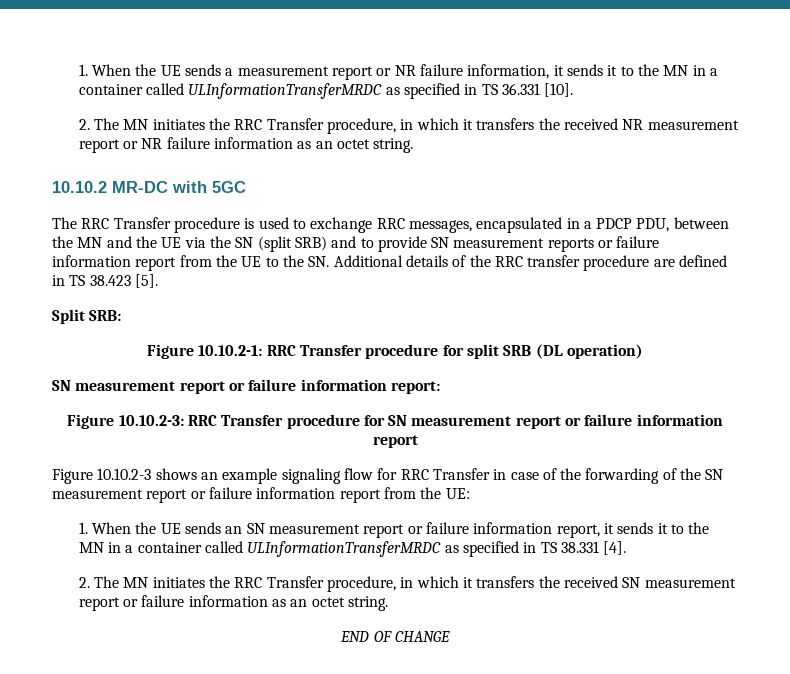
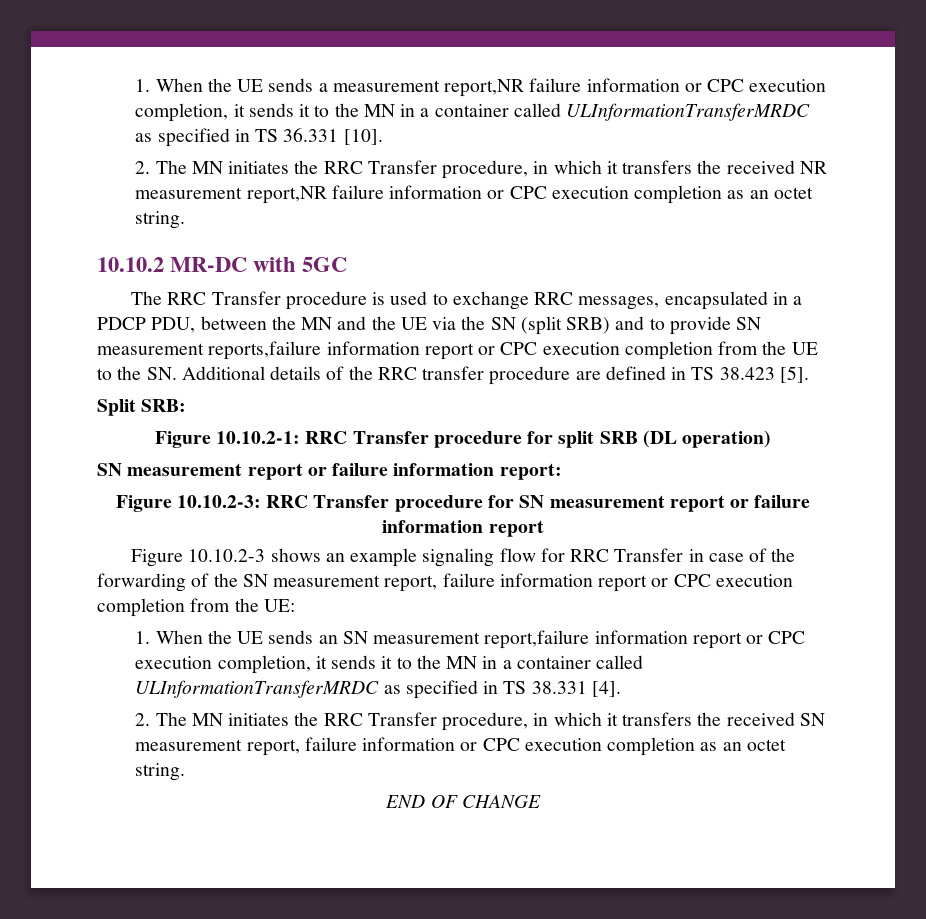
- 1. When the UE sends a measurement report or NR failure information, it sends it to the MN in a container called ULInformationTransferMRDC as specified in TS 36.331 [10].
+ 1. When the UE sends a measurement report,NR failure information or CPC execution completion, it sends it to the MN in a container called ULInformationTransferMRDC as specified in TS 36.331 [10].
- 2. The MN initiates the RRC Transfer procedure, in which it transfers the received NR measurement report or NR failure information as an octet string.
+ 2. The MN initiates the RRC Transfer procedure, in which it transfers the received NR measurement report,NR failure information or CPC execution completion as an octet string.
- The RRC Transfer procedure is used to exchange RRC messages, encapsulated in a PDCP PDU, between the MN and the UE via the SN (split SRB) and to provide SN measurement reports or failure information report from the UE to the SN. Additional details of the RRC transfer procedure are defined in TS 38.423 [5].
+ The RRC Transfer procedure is used to exchange RRC messages, encapsulated in a PDCP PDU, between the MN and the UE via the SN (split SRB) and to provide SN measurement reports,failure information report or CPC execution completion from the UE to the SN. Additional details of the RRC transfer procedure are defined in TS 38.423 [5].
- Figure 10.10.2-3 shows an example signaling flow for RRC Transfer in case of the forwarding of the SN measurement report or failure information report from the UE:
+ Figure 10.10.2-3 shows an example signaling flow for RRC Transfer in case of the forwarding of the SN measurement report, failure information report or CPC execution completion from the UE:
- 1. When the UE sends an SN measurement report or failure information report, it sends it to the MN in a container called ULInformationTransferMRDC as specified in TS 38.331 [4].
+ 1. When the UE sends an SN measurement report,failure information report or CPC execution completion, it sends it to the MN in a container called ULInformationTransferMRDC as specified in TS 38.331 [4].
- 2. The MN initiates the RRC Transfer procedure, in which it transfers the received SN measurement report or failure information as an octet string.
+ 2. The MN initiates the RRC Transfer procedure, in which it transfers the received SN measurement report, failure information or CPC execution completion as an octet string.

